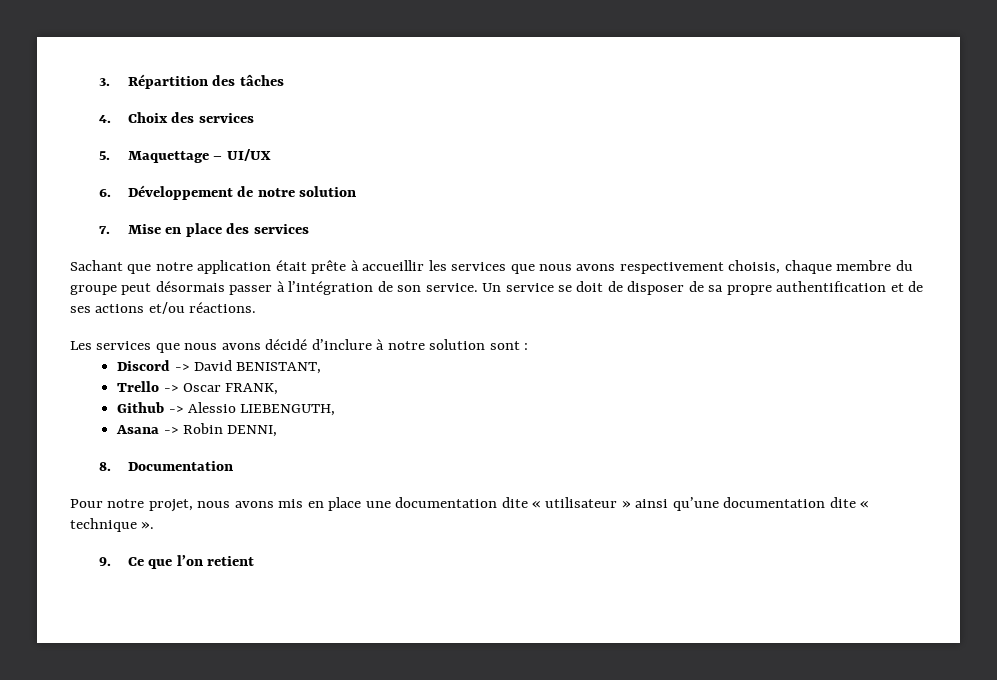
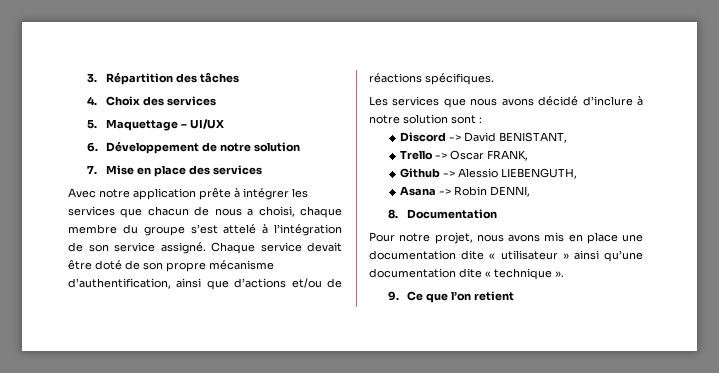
- Sachant que notre application était prête à accueillir les services que nous avons respectivement choisis, chaque membre du groupe peut désormais passer à l’intégration de son service. Un service se doit de disposer de sa propre authentification et de ses actions et/ou réactions.
+ Avec notre application prête à intégrer les services que chacun de nous a choisi, chaque membre du groupe s’est attelé à l’intégration de son service assigné. Chaque service devait être doté de son propre mécanisme d’authentification, ainsi que d’actions et/ou de réactions spécifiques.

